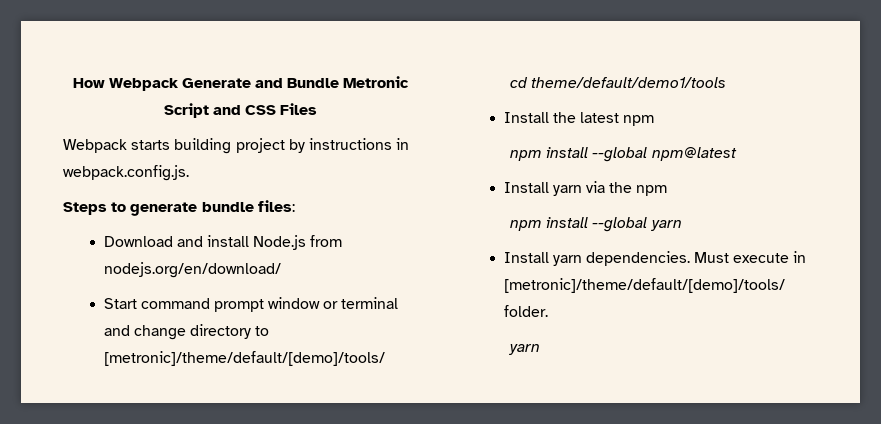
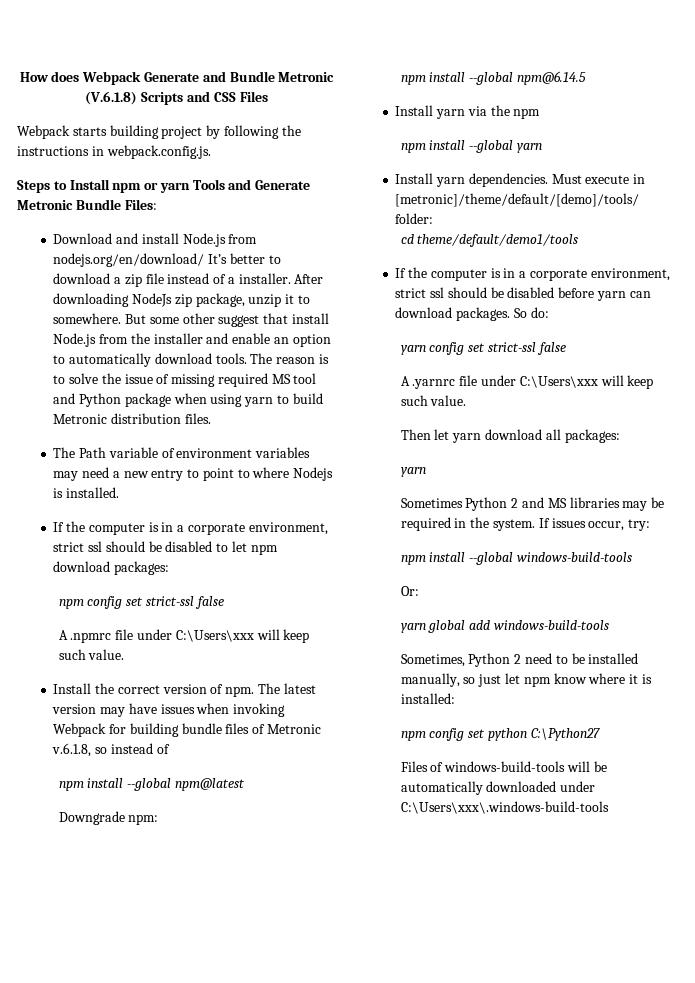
- How Webpack Generate and Bundle Metronic Script and CSS Files
+ How does Webpack Generate and Bundle Metronic (V.6.1.8) Scripts and CSS Files
- Webpack starts building project by instructions in webpack.config.js.
+ Webpack starts building project by following the instructions in webpack.config.js.
- Steps to generate bundle files:
+ Steps to Install npm or yarn Tools and Generate Metronic Bundle Files:
- Download and install Node.js from nodejs.org/en/download/
- Start command prompt window or terminal and change directory to [metronic]/theme/default/[demo]/tools/
- cd theme/default/demo1/tools
- Install the latest npm
+ Download and install Node.js from nodejs.org/en/download/ It’s better to download a zip file instead of a installer. After downloading NodeJs zip package, unzip it to somewhere. But some other suggest that install Node.js from the installer and enable an option to automatically download tools. The reason is to solve the issue of missing required MS tool and Python package when using yarn to build Metronic distribution files.
+ The Path variable of environment variables may need a new entry to point to where Nodejs is installed.
+ If the computer is in a corporate environment, strict ssl should be disabled to let npm download packages:
+ npm config set strict-ssl false
+ A .npmrc file under C:\Users\xxx will keep such value.
+ Install the correct version of npm. The latest version may have issues when invoking Webpack for building bundle files of Metronic v.6.1.8, so instead of
  npm install --global npm@latest
+ Downgrade npm:
+ npm install --global npm@6.14.5
- Must execute in [metronic]/theme/default/[demo]/tools/ folder.
+ Must execute in [metronic]/theme/default/[demo]/tools/ folder:
+ cd theme/default/demo1/tools
+ If the computer is in a corporate environment, strict ssl should be disabled before yarn can download packages. So do:
+ yarn config set strict-ssl false
+ A .yarnrc file under C:\Users\xxx will keep such value.
+ Then let yarn download all packages:
  yarn
+ Sometimes Python 2 and MS libraries may be required in the system. If issues occur, try:
+ npm install --global windows-build-tools
+ Or:
+ yarn global add windows-build-tools
+ Sometimes, Python 2 need to be installed manually, so just let npm know where it is installed:
+ npm config set python C:\Python27
+ Files of windows-build-tools will be automatically downloaded under C:\Users\xxx\.windows-build-tools

